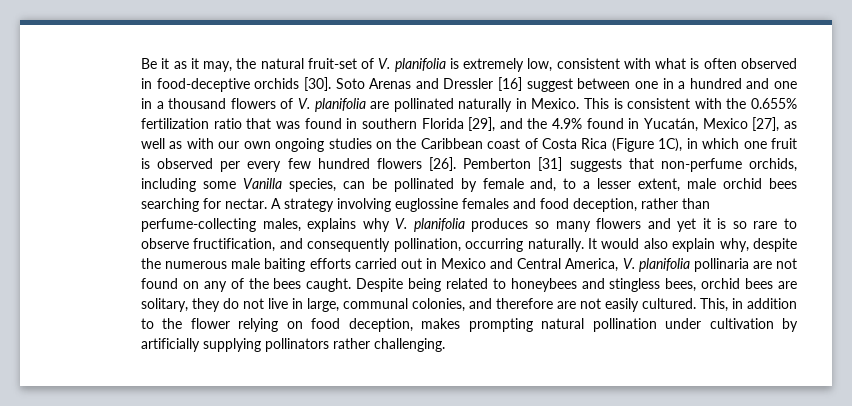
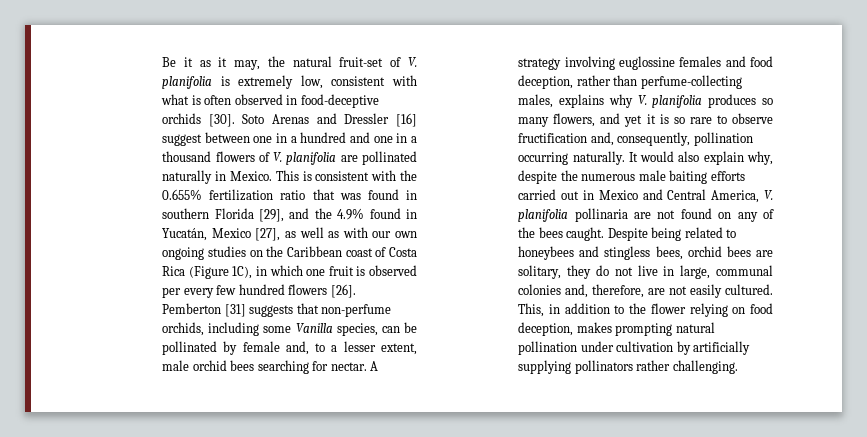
- A strategy involving euglossine females and food deception, rather than perfume-collecting males, explains why V. planifolia produces so many flowers and yet it is so rare to observe fructification, and consequently pollination, occurring naturally.
+ A strategy involving euglossine females and food deception, rather than perfume-collecting males, explains why V. planifolia produces so many flowers, and yet it is so rare to observe fructification and, consequently, pollination occurring naturally.
- Despite being related to honeybees and stingless bees, orchid bees are solitary, they do not live in large, communal colonies, and therefore are not easily cultured.
+ Despite being related to honeybees and stingless bees, orchid bees are solitary, they do not live in large, communal colonies and, therefore, are not easily cultured.

